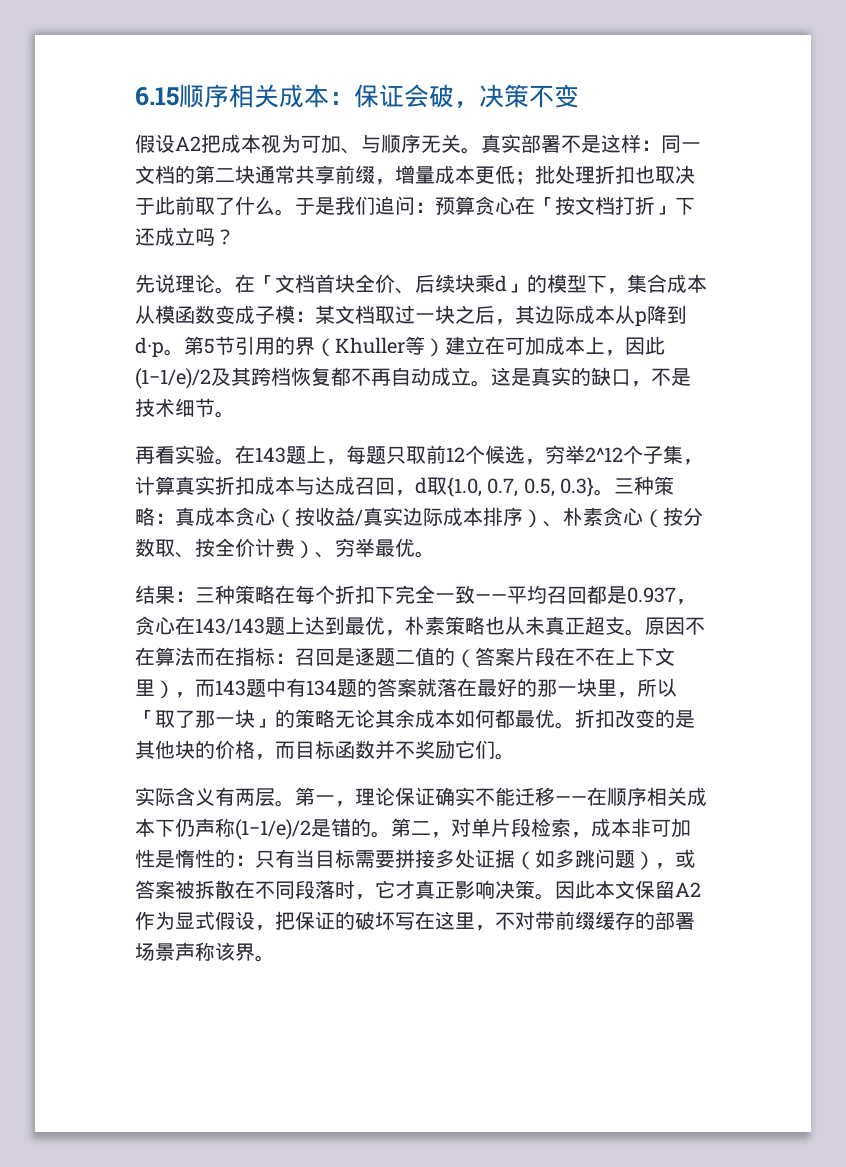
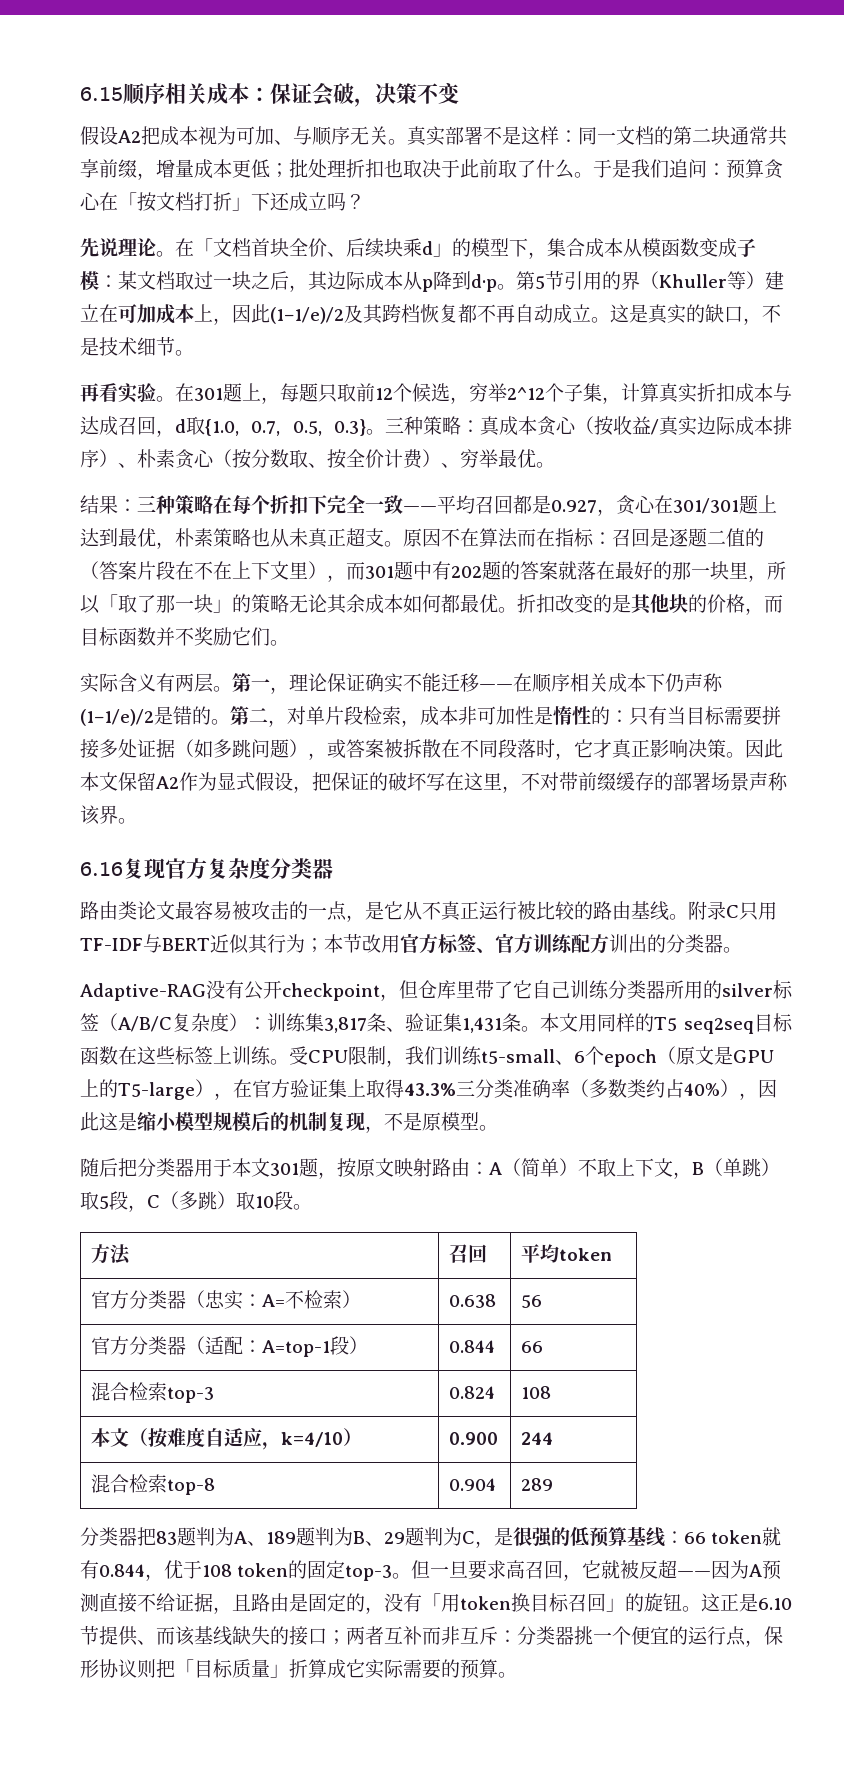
- 在143题上，每题只取前12个候选，穷举2^12个子集，计算真实折扣成本与达成召回，d取{1.0, 0.7, 0.5, 0.3}。
+ 在301题上，每题只取前12个候选，穷举2^12个子集，计算真实折扣成本与达成召回，d取{1.0, 0.7, 0.5, 0.3}。
- 结果：三种策略在每个折扣下完全一致——平均召回都是0.937，贪心在143/143题上达到最优，朴素策略也从未真正超支。
+ 结果：三种策略在每个折扣下完全一致——平均召回都是0.927，贪心在301/301题上达到最优，朴素策略也从未真正超支。
- 原因不在算法而在指标：召回是逐题二值的（答案片段在不在上下文里），而143题中有134题的答案就落在最好的那一块里，所以「取了那一块」的策略无论其余成本如何都最优。
+ 原因不在算法而在指标：召回是逐题二值的（答案片段在不在上下文里），而301题中有202题的答案就落在最好的那一块里，所以「取了那一块」的策略无论其余成本如何都最优。
+ 6.16复现官方复杂度分类器
+ 路由类论文最容易被攻击的一点，是它从不真正运行被比较的路由基线。附录C只用TF-IDF与BERT近似其行为；本节改用官方标签、官方训练配方训出的分类器。
+ Adaptive-RAG没有公开checkpoint，但仓库里带了它自己训练分类器所用的silver标签（A/B/C复杂度）：训练集3,817条、验证集1,431条。本文用同样的T5 seq2seq目标函数在这些标签上训练。受CPU限制，我们训练t5-small、6个epoch（原文是GPU上的T5-large），在官方验证集上取得43.3%三分类准确率（多数类约占40%），因此这是缩小模型规模后的机制复现，不是原模型。
+ 随后把分类器用于本文301题，按原文映射路由：A（简单）不取上下文，B（单跳）取5段，C（多跳）取10段。
+ 方法 | 召回 | 平均token
+ 官方分类器（忠实：A=不检索） | 0.638 | 56
+ 官方分类器（适配：A=top-1段） | 0.844 | 66
+ 混合检索top-3 | 0.824 | 108
+ 本文（按难度自适应，k=4/10） | 0.900 | 244
+ 混合检索top-8 | 0.904 | 289
+ 分类器把83题判为A、189题判为B、29题判为C，是很强的低预算基线：66 token就有0.844，优于108 token的固定top-3。但一旦要求高召回，它就被反超——因为A预测直接不给证据，且路由是固定的，没有「用token换目标召回」的旋钮。这正是6.10节提供、而该基线缺失的接口；两者互补而非互斥：分类器挑一个便宜的运行点，保形协议则把「目标质量」折算成它实际需要的预算。

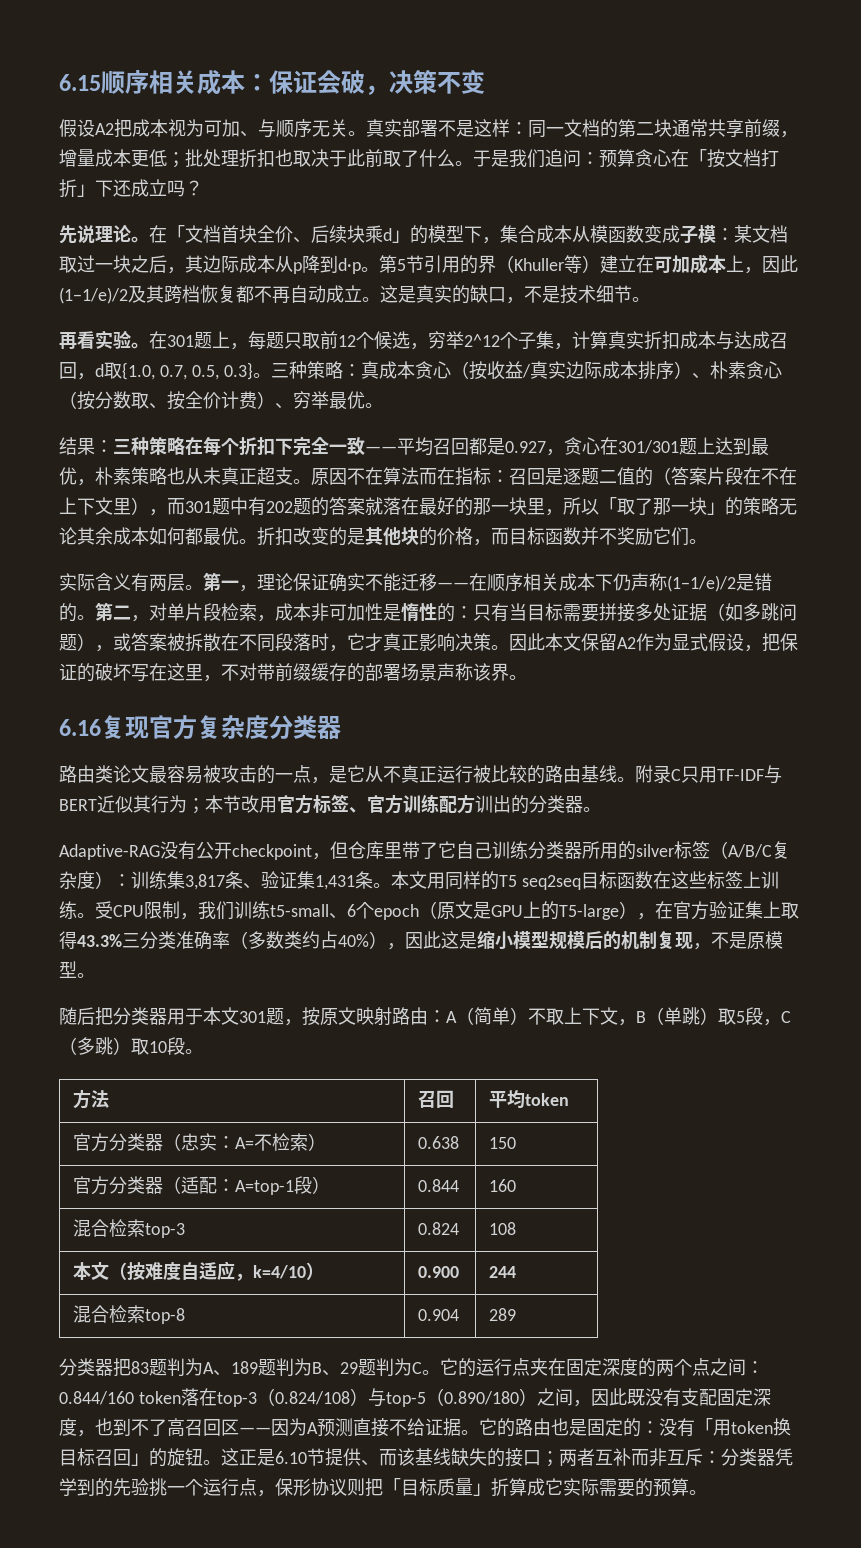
- 官方分类器（忠实：A=不检索） | 0.638 | 56
+ 官方分类器（忠实：A=不检索） | 0.638 | 150
- 官方分类器（适配：A=top-1段） | 0.844 | 66
+ 官方分类器（适配：A=top-1段） | 0.844 | 160
- 分类器把83题判为A、189题判为B、29题判为C，是很强的低预算基线：66 token就有0.844，优于108 token的固定top-3。但一旦要求高召回，它就被反超——因为A预测直接不给证据，且路由是固定的，没有「用token换目标召回」的旋钮。
+ 分类器把83题判为A、189题判为B、29题判为C。它的运行点夹在固定深度的两个点之间：0.844/160 token落在top-3（0.824/108）与top-5（0.890/180）之间，因此既没有支配固定深度，也到不了高召回区——因为A预测直接不给证据。它的路由也是固定的：没有「用token换目标召回」的旋钮。
- 这正是6.10节提供、而该基线缺失的接口；两者互补而非互斥：分类器挑一个便宜的运行点，保形协议则把「目标质量」折算成它实际需要的预算。
+ 这正是6.10节提供、而该基线缺失的接口；两者互补而非互斥：分类器凭学到的先验挑一个运行点，保形协议则把「目标质量」折算成它实际需要的预算。

